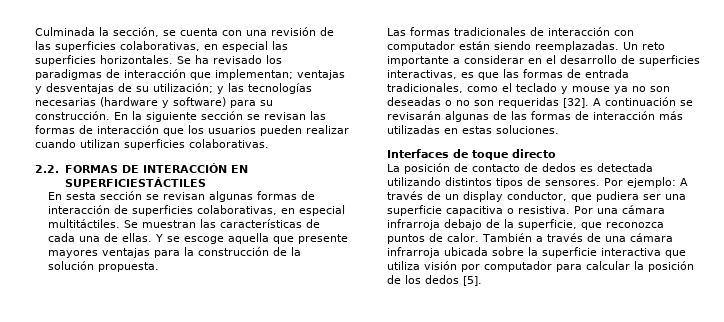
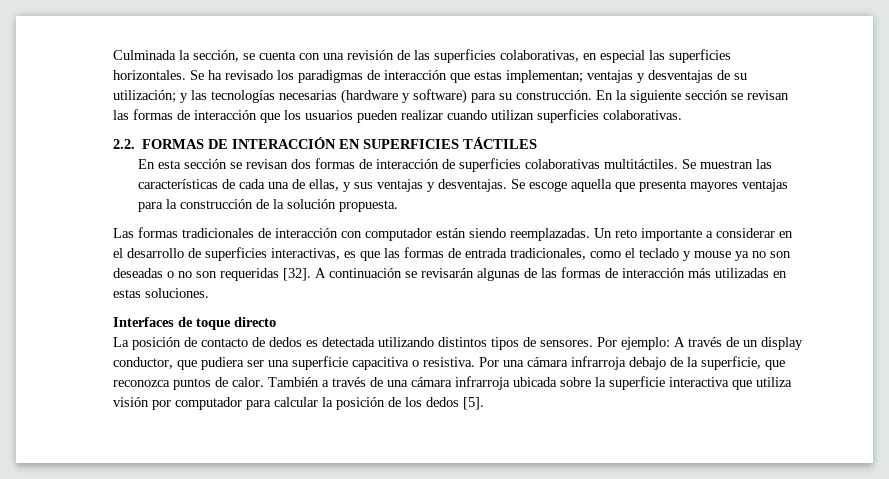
- Se ha revisado los paradigmas de interacción que implementan; ventajas y desventajas de su utilización; y las tecnologías necesarias (hardware y software) para su construcción.
+ Se ha revisado los paradigmas de interacción que estas implementan; ventajas y desventajas de su utilización; y las tecnologías necesarias (hardware y software) para su construcción.
- 2.2. FORMAS DE INTERACCIÓN EN SUPERFICIESTÁCTILES
- En sesta sección se revisan algunas formas de interacción de superficies colaborativas, en especial multitáctiles.
+ 2.2. FORMAS DE INTERACCIÓN EN SUPERFICIES TÁCTILES
+ En esta sección se revisan dos formas de interacción de superficies colaborativas multitáctiles.
- Se muestran las características de cada una de ellas. Y se escoge aquella que presente mayores ventajas para la construcción de la solución propuesta.
+ Se muestran las características de cada una de ellas, y sus ventajas y desventajas. Se escoge aquella que presenta mayores ventajas para la construcción de la solución propuesta.

